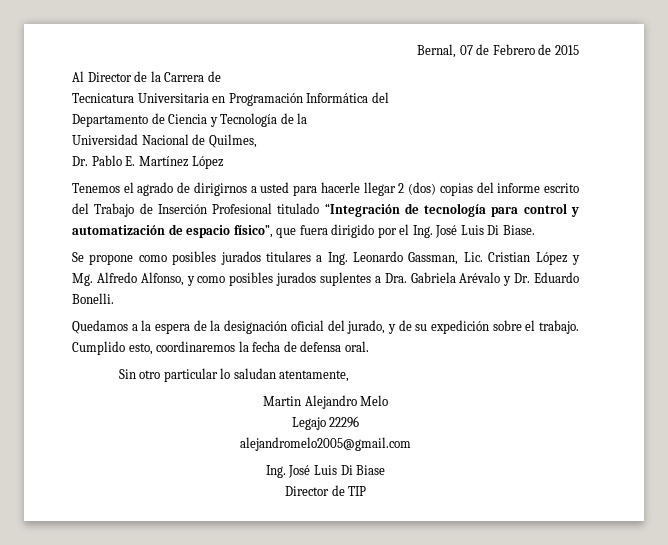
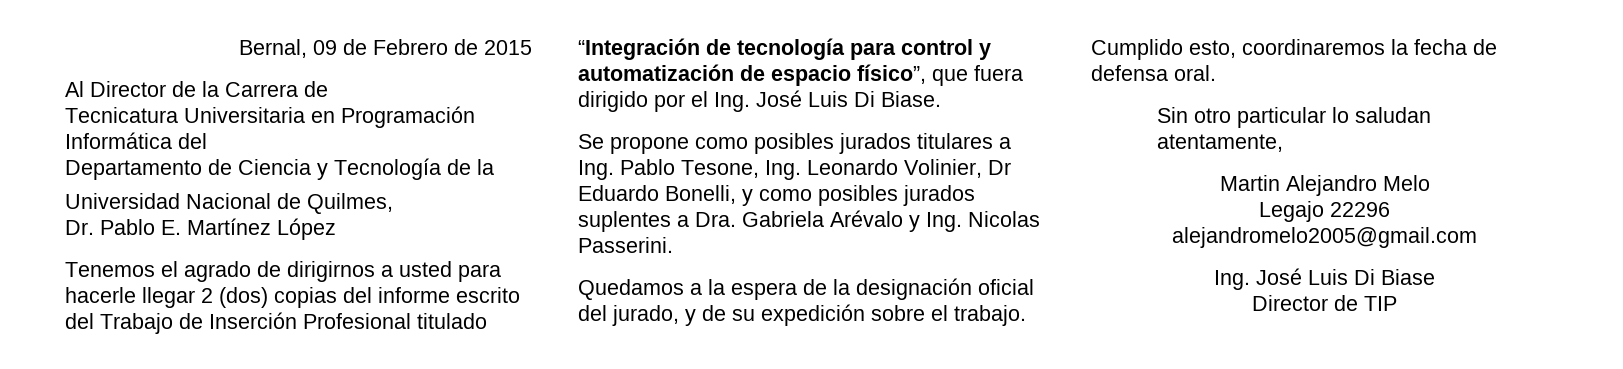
- Bernal, 07 de Febrero de 2015
+ Bernal, 09 de Febrero de 2015
- Se propone como posibles jurados titulares a Ing. Leonardo Gassman, Lic. Cristian López y Mg. Alfredo Alfonso, y como posibles jurados suplentes a Dra. Gabriela Arévalo y Dr. Eduardo Bonelli.
+ Se propone como posibles jurados titulares a Ing. Pablo Tesone, Ing. Leonardo Volinier, Dr Eduardo Bonelli, y como posibles jurados suplentes a Dra. Gabriela Arévalo y Ing. Nicolas Passerini.

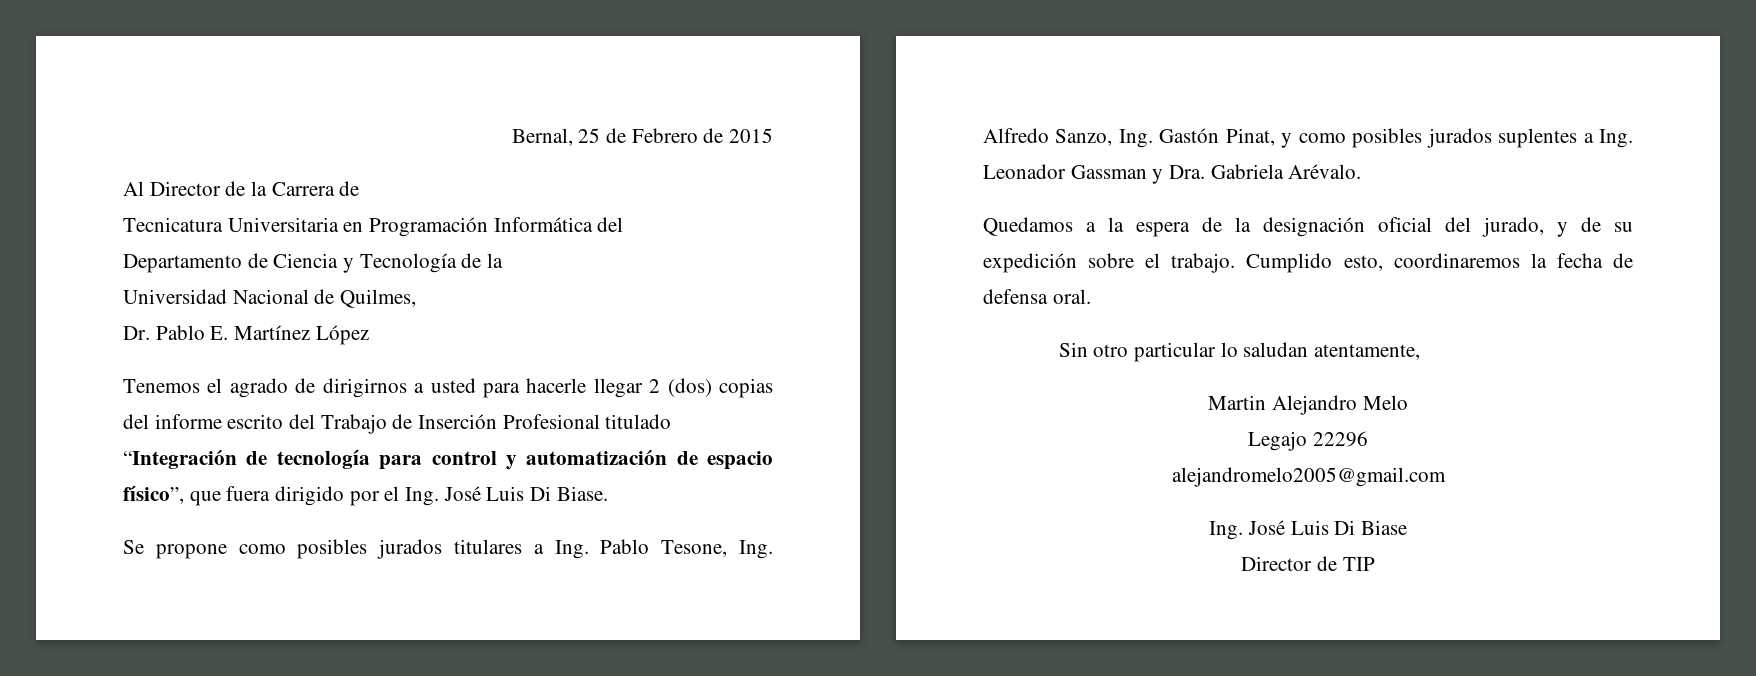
- Bernal, 09 de Febrero de 2015
+ Bernal, 25 de Febrero de 2015
- Se propone como posibles jurados titulares a Ing. Pablo Tesone, Ing. Leonardo Volinier, Dr Eduardo Bonelli, y como posibles jurados suplentes a Dra. Gabriela Arévalo y Ing. Nicolas Passerini.
+ Se propone como posibles jurados titulares a Ing. Pablo Tesone, Ing. Alfredo Sanzo, Ing. Gastón Pinat, y como posibles jurados suplentes a Ing. Leonador Gassman y Dra. Gabriela Arévalo.

